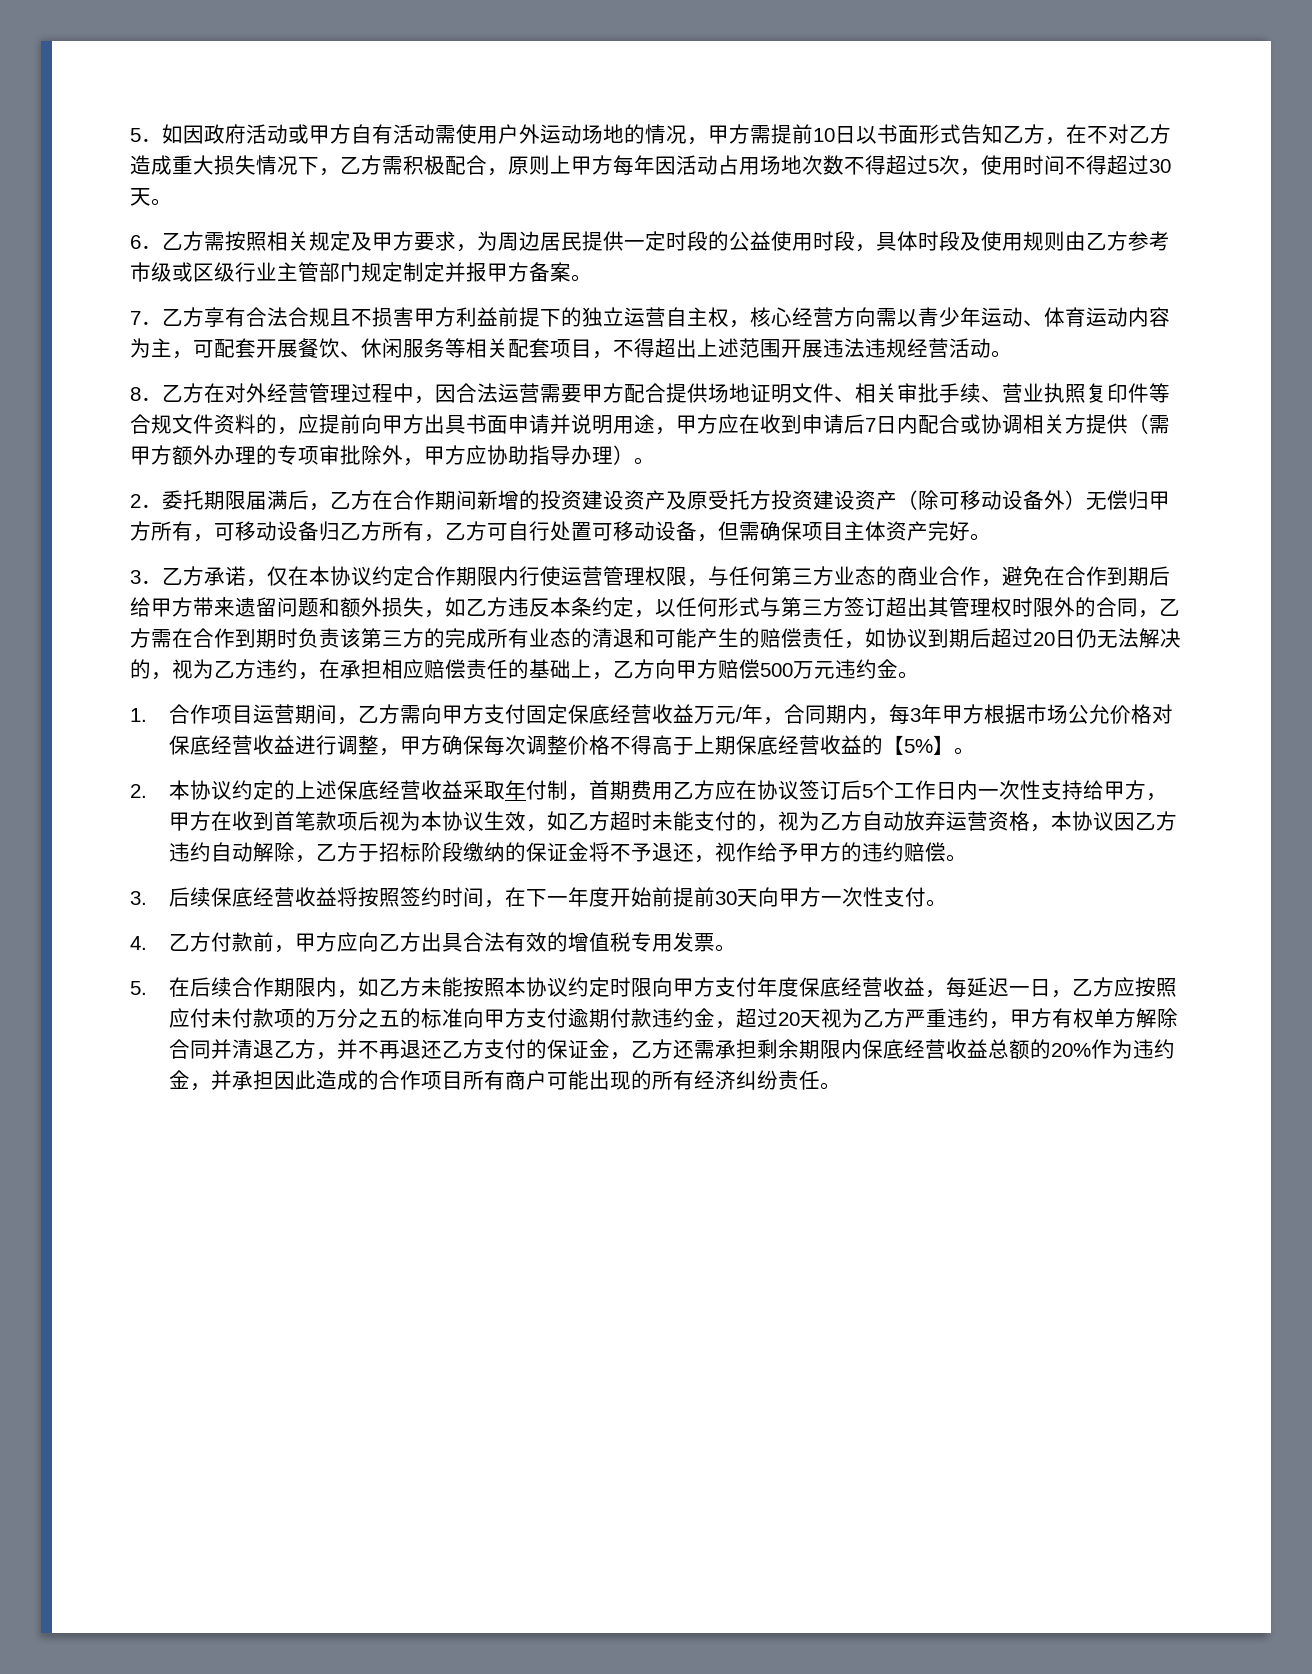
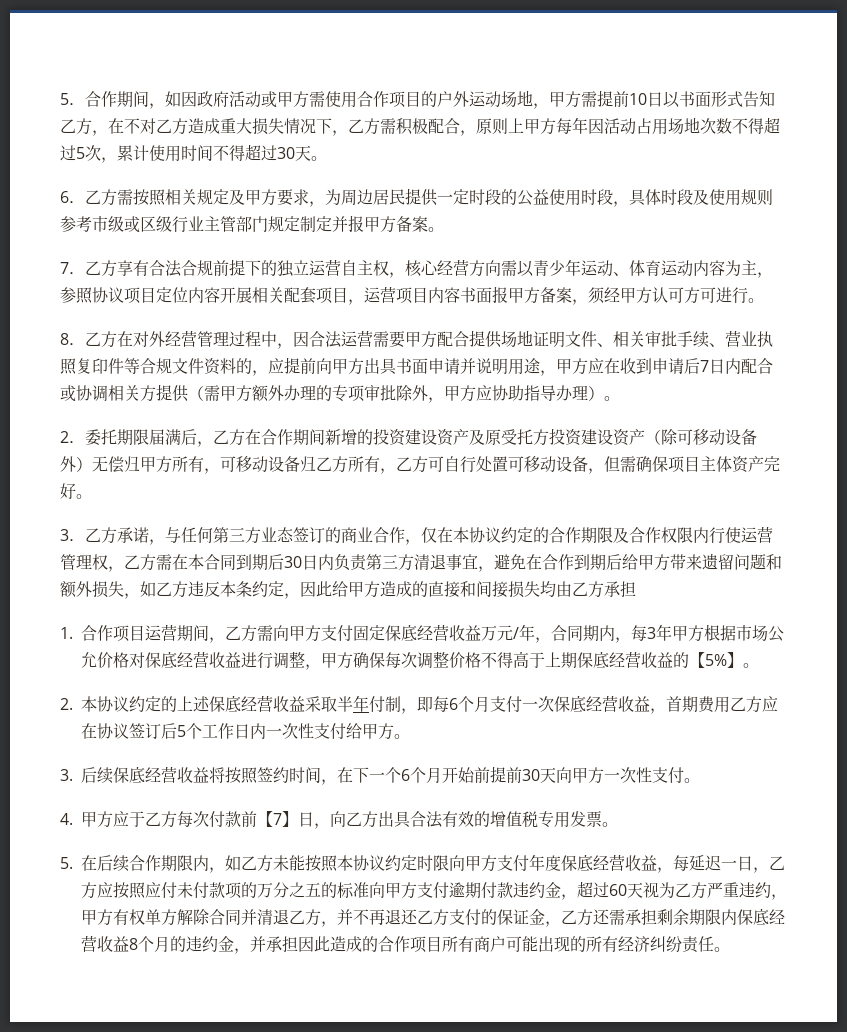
- 5．如因政府活动或甲方自有活动需使用户外运动场地的情况，甲方需提前10日以书面形式告知乙方，在不对乙方造成重大损失情况下，乙方需积极配合，原则上甲方每年因活动占用场地次数不得超过5次，使用时间不得超过30天。
+ 5．合作期间，如因政府活动或甲方需使用合作项目的户外运动场地，甲方需提前10日以书面形式告知乙方，在不对乙方造成重大损失情况下，乙方需积极配合，原则上甲方每年因活动占用场地次数不得超过5次，累计使用时间不得超过30天。
- 6．乙方需按照相关规定及甲方要求，为周边居民提供一定时段的公益使用时段，具体时段及使用规则由乙方参考市级或区级行业主管部门规定制定并报甲方备案。
+ 6．乙方需按照相关规定及甲方要求，为周边居民提供一定时段的公益使用时段，具体时段及使用规则参考市级或区级行业主管部门规定制定并报甲方备案。
- 7．乙方享有合法合规且不损害甲方利益前提下的独立运营自主权，核心经营方向需以青少年运动、体育运动内容为主，可配套开展餐饮、休闲服务等相关配套项目，不得超出上述范围开展违法违规经营活动。
+ 7．乙方享有合法合规前提下的独立运营自主权，核心经营方向需以青少年运动、体育运动内容为主，参照协议项目定位内容开展相关配套项目，运营项目内容书面报甲方备案，须经甲方认可方可进行。
- 3．乙方承诺，仅在本协议约定合作期限内行使运营管理权限，与任何第三方业态的商业合作，避免在合作到期后给甲方带来遗留问题和额外损失，如乙方违反本条约定，以任何形式与第三方签订超出其管理权时限外的合同，乙方需在合作到期时负责该第三方的完成所有业态的清退和可能产生的赔偿责任，如协议到期后超过20日仍无法解决的，视为乙方违约，在承担相应赔偿责任的基础上，乙方向甲方赔偿500万元违约金。
+ 3．乙方承诺，与任何第三方业态签订的商业合作，仅在本协议约定的合作期限及合作权限内行使运营管理权，乙方需在本合同到期后30日内负责第三方清退事宜，避免在合作到期后给甲方带来遗留问题和额外损失，如乙方违反本条约定，因此给甲方造成的直接和间接损失均由乙方承担
- 2.本协议约定的上述保底经营收益采取年付制，首期费用乙方应在协议签订后5个工作日内一次性支持给甲方，甲方在收到首笔款项后视为本协议生效，如乙方超时未能支付的，视为乙方自动放弃运营资格，本协议因乙方违约自动解除，乙方于招标阶段缴纳的保证金将不予退还，视作给予甲方的违约赔偿。
+ 2.本协议约定的上述保底经营收益采取半年付制，即每6个月支付一次保底经营收益，首期费用乙方应在协议签订后5个工作日内一次性支付给甲方。
- 3.后续保底经营收益将按照签约时间，在下一年度开始前提前30天向甲方一次性支付。
+ 3.后续保底经营收益将按照签约时间，在下一个6个月开始前提前30天向甲方一次性支付。
- 4.乙方付款前，甲方应向乙方出具合法有效的增值税专用发票。
+ 4.甲方应于乙方每次付款前【7】日，向乙方出具合法有效的增值税专用发票。
- 5.在后续合作期限内，如乙方未能按照本协议约定时限向甲方支付年度保底经营收益，每延迟一日，乙方应按照应付未付款项的万分之五的标准向甲方支付逾期付款违约金，超过20天视为乙方严重违约，甲方有权单方解除合同并清退乙方，并不再退还乙方支付的保证金，乙方还需承担剩余期限内保底经营收益总额的20%作为违约金，并承担因此造成的合作项目所有商户可能出现的所有经济纠纷责任。
+ 5.在后续合作期限内，如乙方未能按照本协议约定时限向甲方支付年度保底经营收益，每延迟一日，乙方应按照应付未付款项的万分之五的标准向甲方支付逾期付款违约金，超过60天视为乙方严重违约，甲方有权单方解除合同并清退乙方，并不再退还乙方支付的保证金，乙方还需承担剩余期限内保底经营收益8个月的违约金，并承担因此造成的合作项目所有商户可能出现的所有经济纠纷责任。

